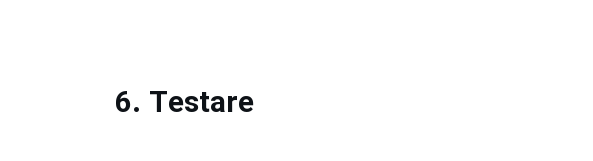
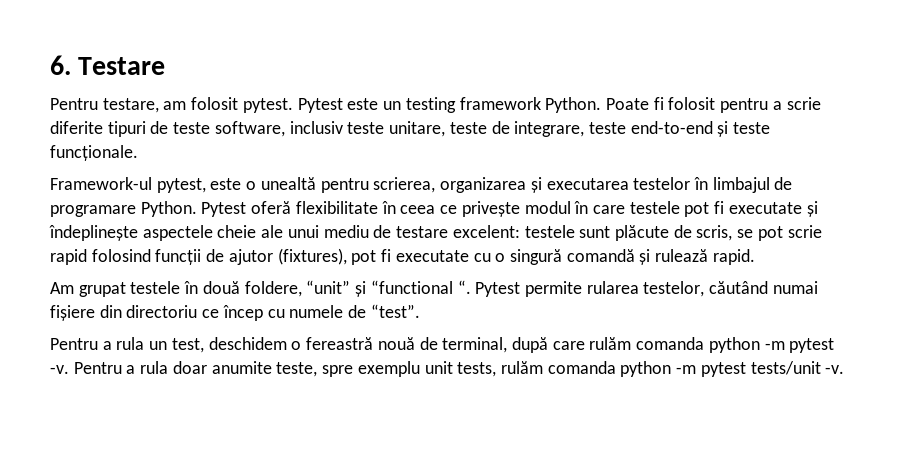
+ Pentru testare, am folosit pytest. Pytest este un testing framework Python. Poate fi folosit pentru a scrie diferite tipuri de teste software, inclusiv teste unitare, teste de integrare, teste end-to-end și teste funcționale.
+ Framework-ul pytest, este o unealtă pentru scrierea, organizarea și executarea testelor în limbajul de programare Python. Pytest oferă flexibilitate în ceea ce privește modul în care testele pot fi executate și îndeplinește aspectele cheie ale unui mediu de testare excelent: testele sunt plăcute de scris, se pot scrie rapid folosind funcții de ajutor (fixtures), pot fi executate cu o singură comandă și rulează rapid.
+ Am grupat testele în două foldere, “unit” și “functional “. Pytest permite rularea testelor, căutând numai fișiere din directoriu ce încep cu numele de “test”.
+ Pentru a rula un test, deschidem o fereastră nouă de terminal, după care rulăm comanda python -m pytest -v. Pentru a rula doar anumite teste, spre exemplu unit tests, rulăm comanda python -m pytest tests/unit -v.

